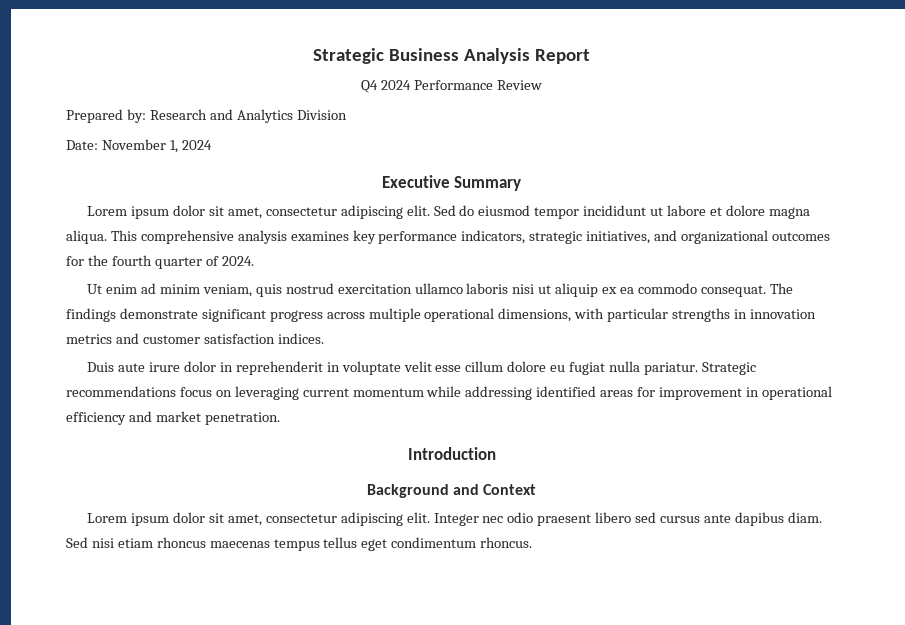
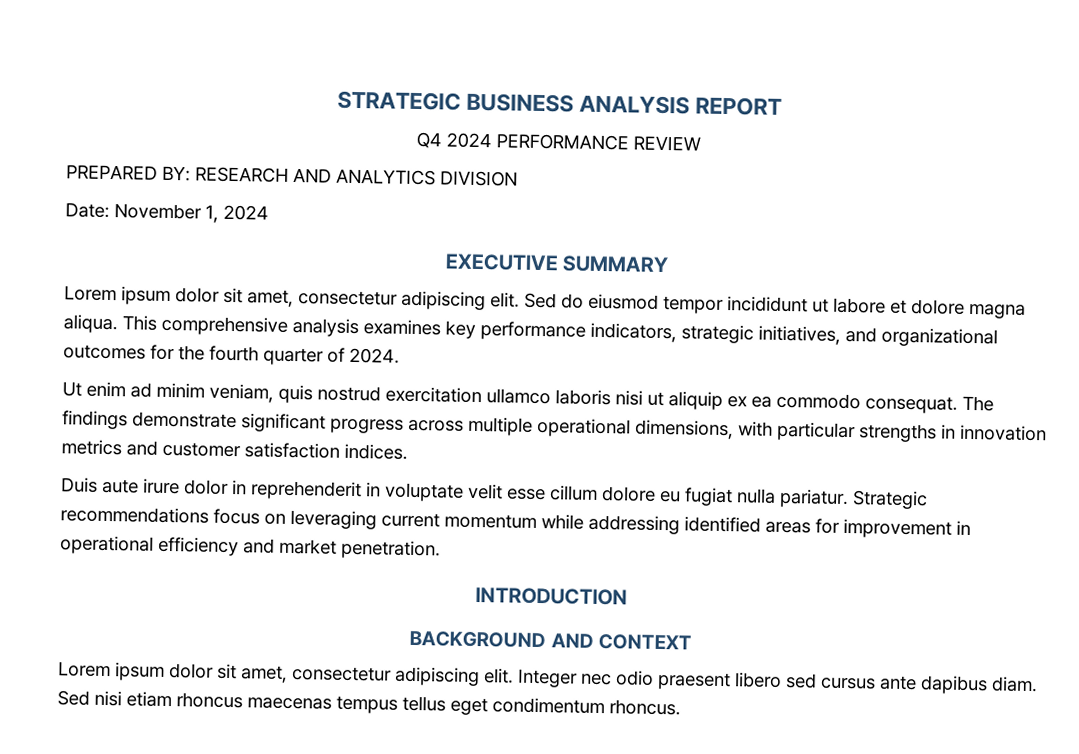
- Strategic Business Analysis Report
- Q4 2024 Performance Review
- Prepared by: Research and Analytics Division
+ STRATEGIC BUSINESS ANALYSIS REPORT
+ Q4 2024 PERFORMANCE REVIEW
+ PREPARED BY: RESEARCH AND ANALYTICS DIVISION
- Executive Summary
+ EXECUTIVE SUMMARY
- Introduction
- Background and Context
+ INTRODUCTION
+ BACKGROUND AND CONTEXT

